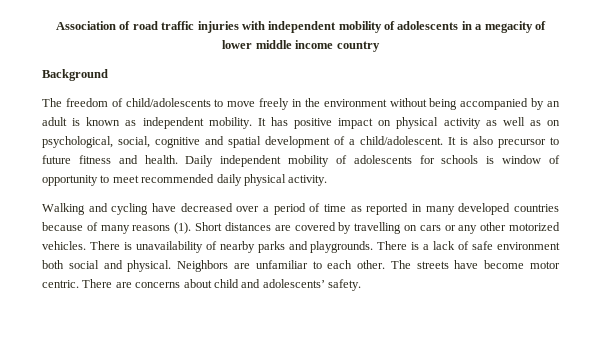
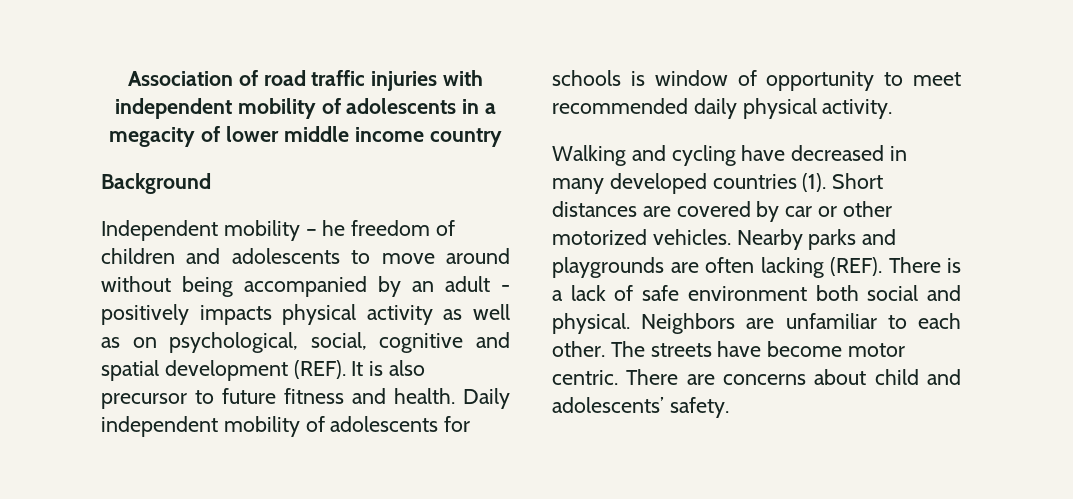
- The freedom of child/adolescents to move freely in the environment without being accompanied by an adult is known as independent mobility. It has positive impact on physical activity as well as on psychological, social, cognitive and spatial development of a child/adolescent.
+ Independent mobility – he freedom of children and adolescents to move around without being accompanied by an adult - positively impacts physical activity as well as on psychological, social, cognitive and spatial development (REF).
- Walking and cycling have decreased over a period of time as reported in many developed countries because of many reasons (1).
+ Walking and cycling have decreased in many developed countries (1).
- Short distances are covered by travelling on cars or any other motorized vehicles. There is unavailability of nearby parks and playgrounds.
+ Short distances are covered by car or other motorized vehicles. Nearby parks and playgrounds are often lacking (REF).

